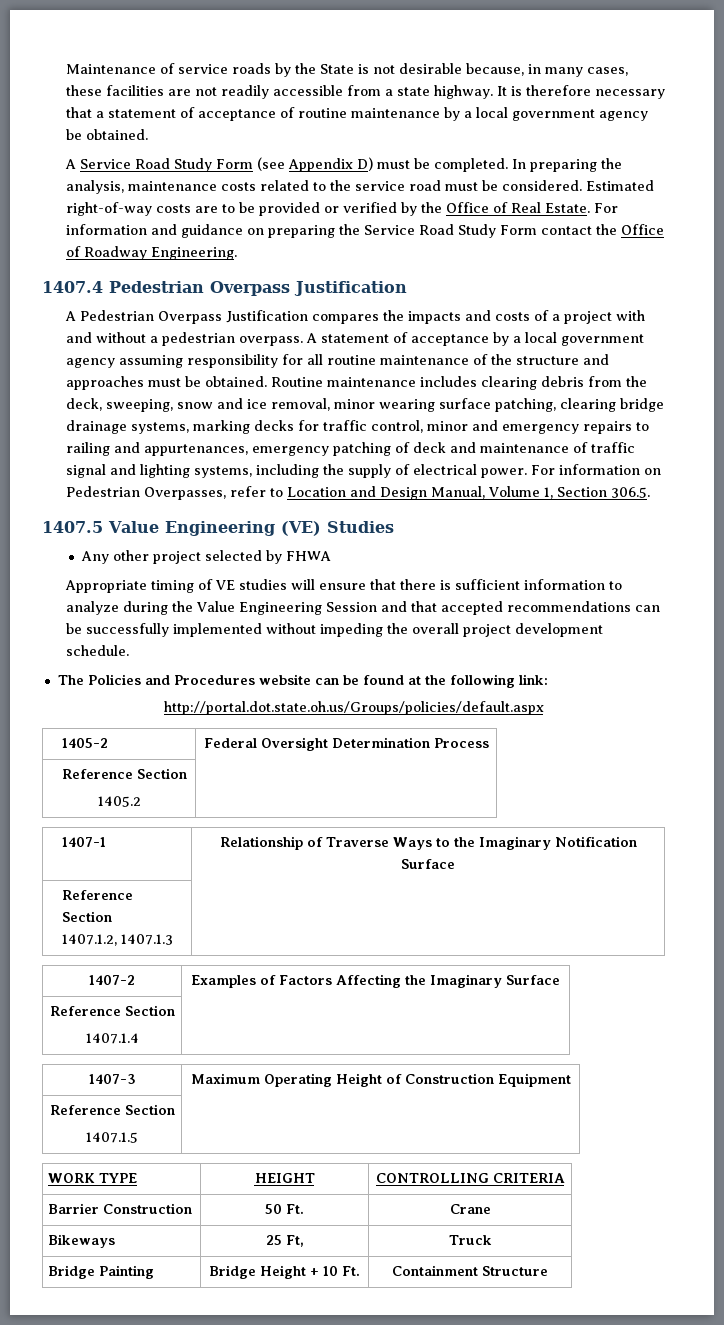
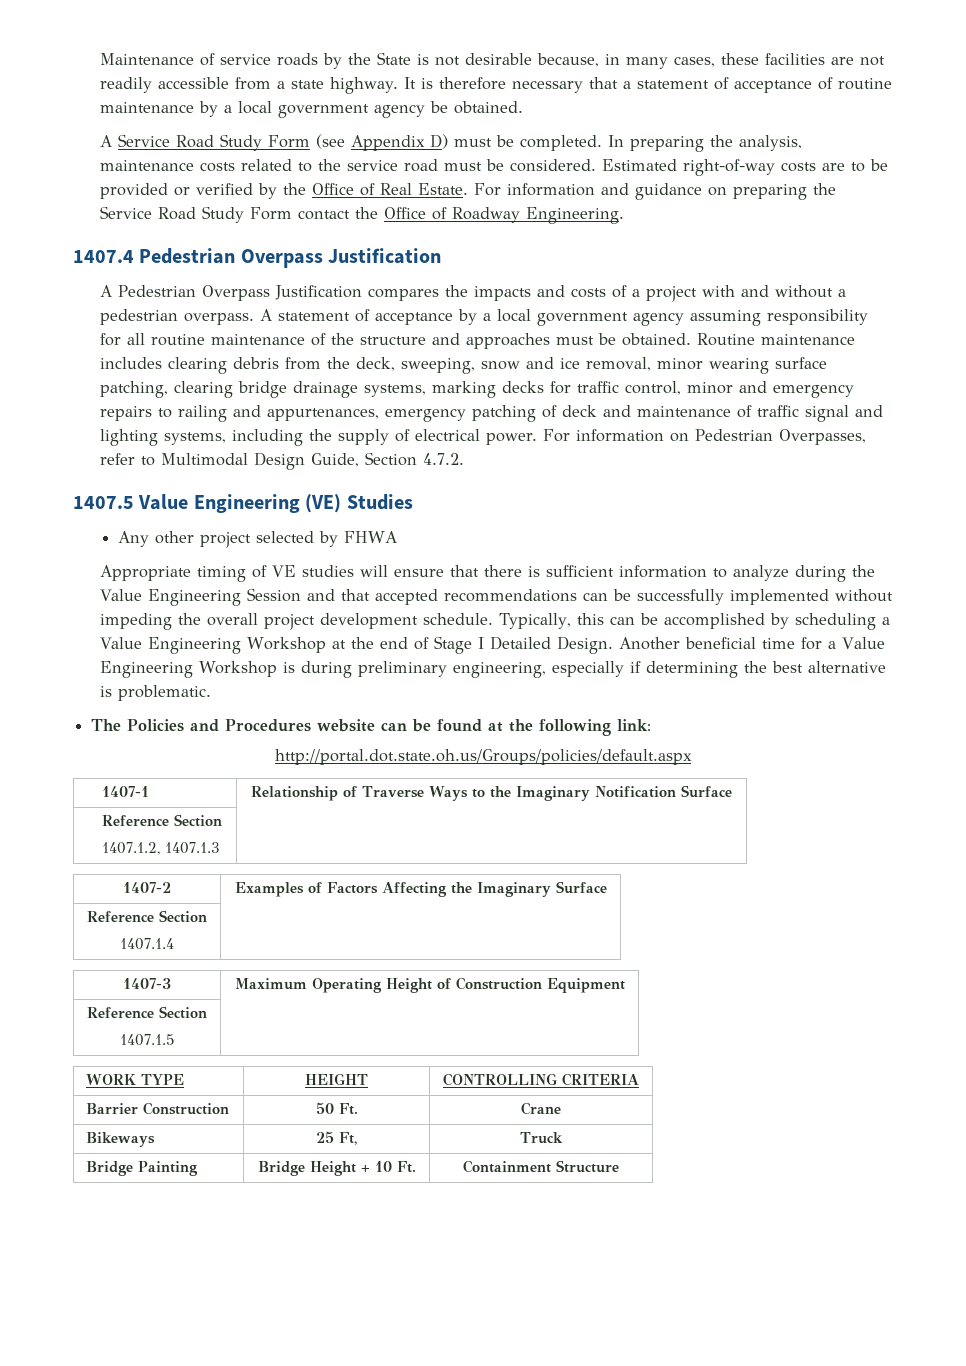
- For information on Pedestrian Overpasses, refer to Location and Design Manual, Volume 1, Section 306.5.
+ For information on Pedestrian Overpasses, refer to Multimodal Design Guide, Section 4.7.2.
+ Typically, this can be accomplished by scheduling a Value Engineering Workshop at the end of Stage I Detailed Design. Another beneficial time for a Value Engineering Workshop is during preliminary engineering, especially if determining the best alternative is problematic.
- 1405-2 | Federal Oversight Determination Process
- Reference Section
- 1405.2 |

